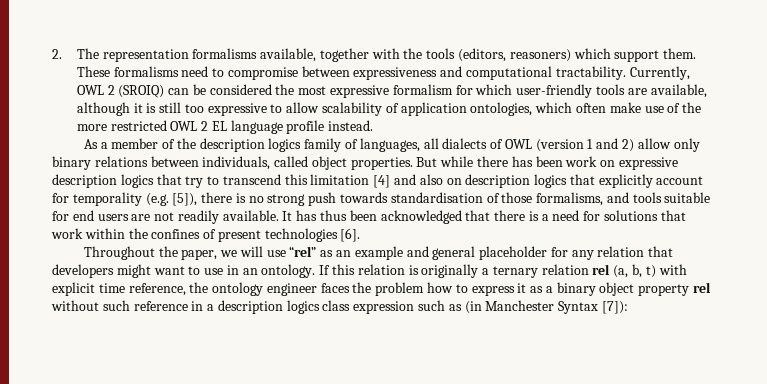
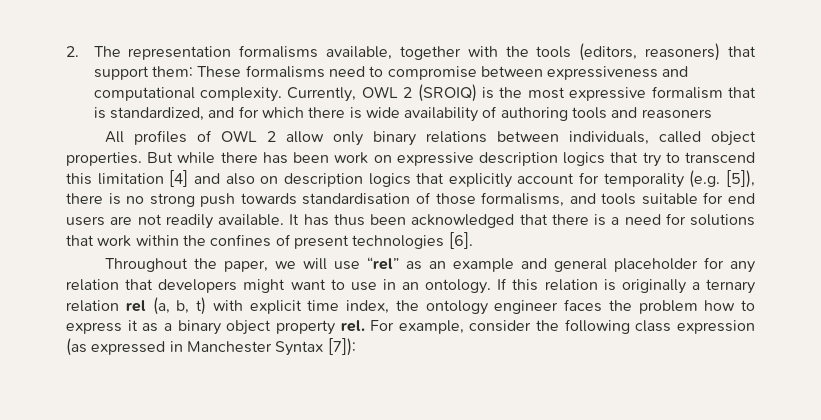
- 2. The representation formalisms available, together with the tools (editors, reasoners) which support them. These formalisms need to compromise between expressiveness and computational tractability.
+ 2. The representation formalisms available, together with the tools (editors, reasoners) that support them: These formalisms need to compromise between expressiveness and computational complexity.
- Currently, OWL 2 (SROIQ) can be considered the most expressive formalism for which user-friendly tools are available, although it is still too expressive to allow scalability of application ontologies, which often make use of the more restricted OWL 2 EL language profile instead.
- As a member of the description logics family of languages, all dialects of OWL (version 1 and 2) allow only binary relations between individuals, called object properties.
+ Currently, OWL 2 (SROIQ) is the most expressive formalism that is standardized, and for which there is wide availability of authoring tools and reasoners
+ All profiles of OWL 2 allow only binary relations between individuals, called object properties.
- If this relation is originally a ternary relation rel (a, b, t) with explicit time reference, the ontology engineer faces the problem how to express it as a binary object property rel without such reference in a description logics class expression such as (in Manchester Syntax [7]):
+ If this relation is originally a ternary relation rel (a, b, t) with explicit time index, the ontology engineer faces the problem how to express it as a binary object property rel. For example, consider the following class expression (as expressed in Manchester Syntax [7]):

